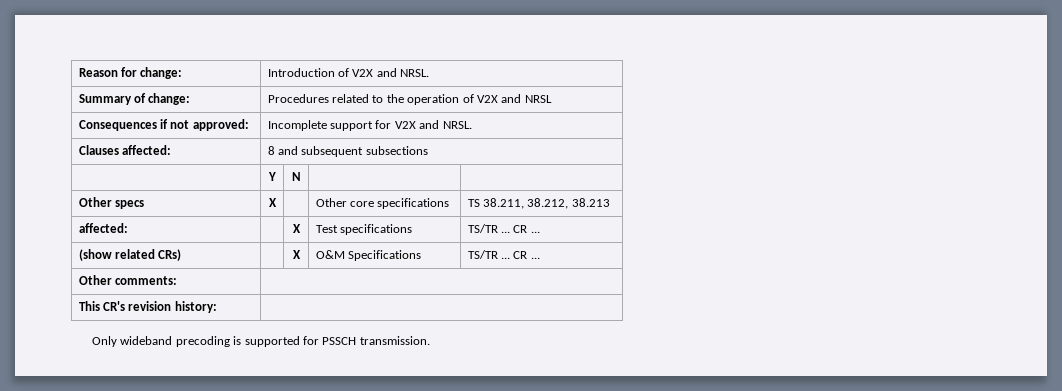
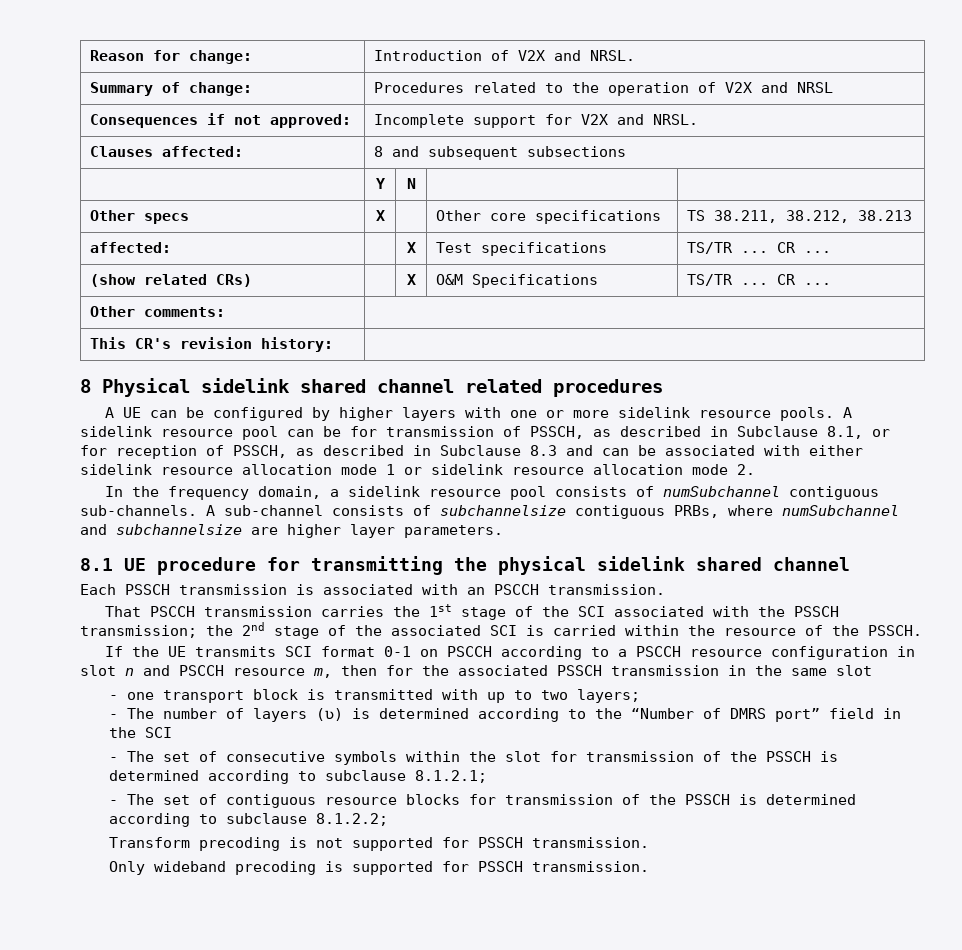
+ 8 Physical sidelink shared channel related procedures
+ A UE can be configured by higher layers with one or more sidelink resource pools. A sidelink resource pool can be for transmission of PSSCH, as described in Subclause 8.1, or for reception of PSSCH, as described in Subclause 8.3 and can be associated with either sidelink resource allocation mode 1 or sidelink resource allocation mode 2.
+ In the frequency domain, a sidelink resource pool consists of numSubchannel contiguous sub-channels. A sub-channel consists of subchannelsize contiguous PRBs, where numSubchannel and subchannelsize are higher layer parameters.
+ 8.1 UE procedure for transmitting the physical sidelink shared channel
+ Each PSSCH transmission is associated with an PSCCH transmission.
+ That PSCCH transmission carries the 1st stage of the SCI associated with the PSSCH transmission; the 2nd stage of the associated SCI is carried within the resource of the PSSCH.
+ If the UE transmits SCI format 0-1 on PSCCH according to a PSCCH resource configuration in slot n and PSCCH resource m, then for the associated PSSCH transmission in the same slot
+ - one transport block is transmitted with up to two layers;
+ - The number of layers (ʋ) is determined according to the “Number of DMRS port” field in the SCI
+ - The set of consecutive symbols within the slot for transmission of the PSSCH is determined according to subclause 8.1.2.1;
+ - The set of contiguous resource blocks for transmission of the PSSCH is determined according to subclause 8.1.2.2;
+ Transform precoding is not supported for PSSCH transmission.

